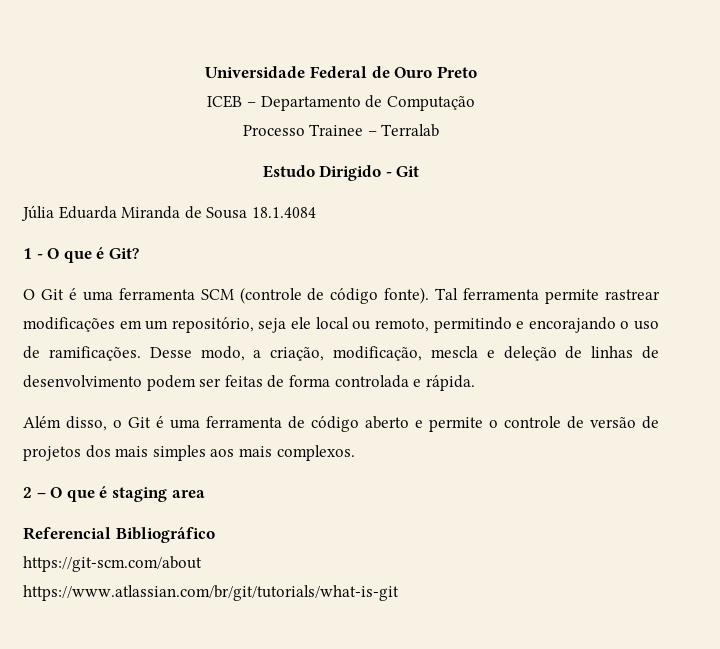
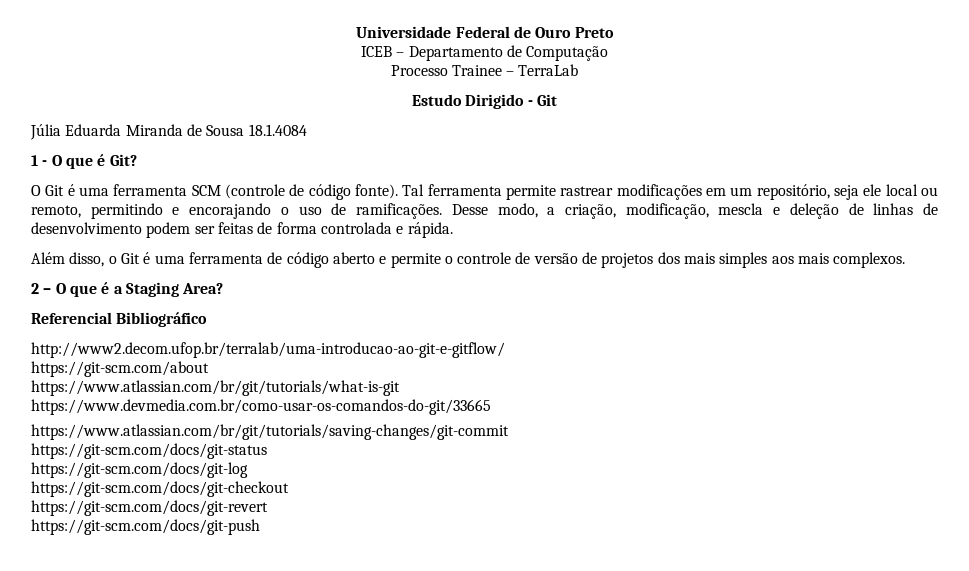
- Processo Trainee – Terralab
+ Processo Trainee – TerraLab
- 2 – O que é staging area
+ 2 – O que é a Staging Area?
+ http://www2.decom.ufop.br/terralab/uma-introducao-ao-git-e-gitflow/
+ https://www.devmedia.com.br/como-usar-os-comandos-do-git/33665
+ https://www.atlassian.com/br/git/tutorials/saving-changes/git-commit
+ https://git-scm.com/docs/git-status
+ https://git-scm.com/docs/git-log
+ https://git-scm.com/docs/git-checkout
+ https://git-scm.com/docs/git-revert
+ https://git-scm.com/docs/git-push

